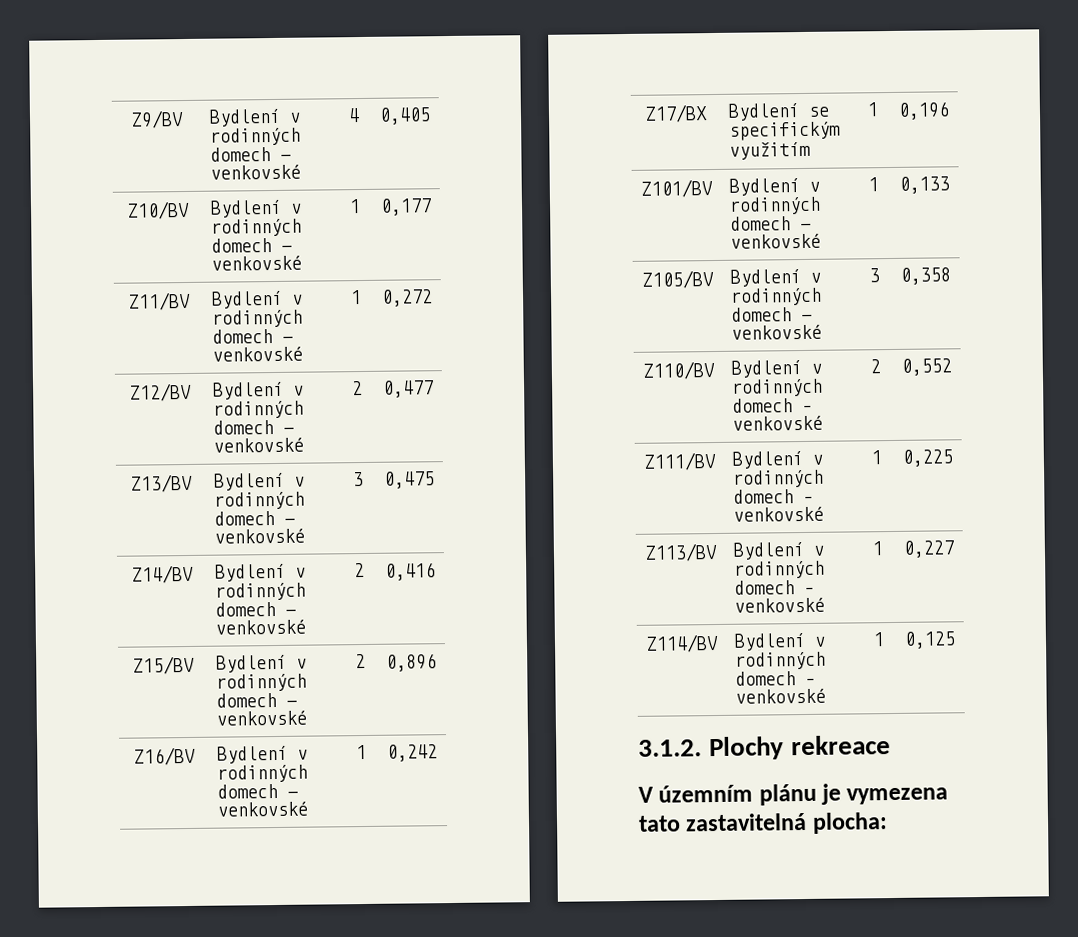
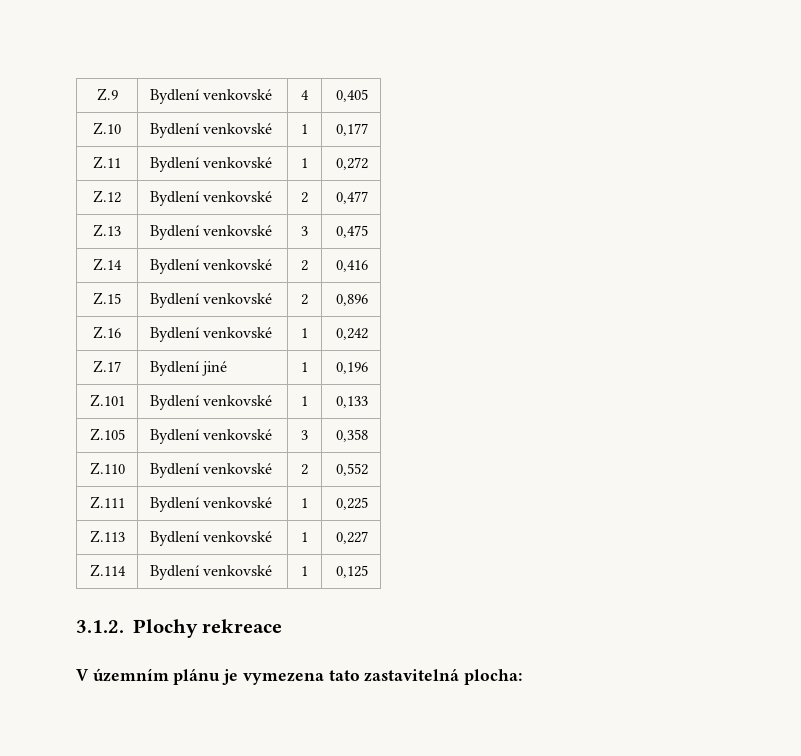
- Z9/BV | Bydlení v rodinných domech - venkovské | 4 | 0,405
+ Z.9 | Bydlení venkovské | 4 | 0,405
- Z10/BV | Bydlení v rodinných domech - venkovské | 1 | 0,177
+ Z.10 | Bydlení venkovské | 1 | 0,177
- Z11/BV | Bydlení v rodinných domech - venkovské | 1 | 0,272
+ Z.11 | Bydlení venkovské | 1 | 0,272
- Z12/BV | Bydlení v rodinných domech - venkovské | 2 | 0,477
+ Z.12 | Bydlení venkovské | 2 | 0,477
- Z13/BV | Bydlení v rodinných domech - venkovské | 3 | 0,475
+ Z.13 | Bydlení venkovské | 3 | 0,475
- Z14/BV | Bydlení v rodinných domech - venkovské | 2 | 0,416
+ Z.14 | Bydlení venkovské | 2 | 0,416
- Z15/BV | Bydlení v rodinných domech - venkovské | 2 | 0,896
+ Z.15 | Bydlení venkovské | 2 | 0,896
- Z16/BV | Bydlení v rodinných domech - venkovské | 1 | 0,242
+ Z.16 | Bydlení venkovské | 1 | 0,242
- Z17/BX | Bydlení se specifickým využitím | 1 | 0,196
+ Z.17 | Bydlení jiné | 1 | 0,196
- Z101/BV | Bydlení v rodinných domech - venkovské | 1 | 0,133
+ Z.101 | Bydlení venkovské | 1 | 0,133
- Z105/BV | Bydlení v rodinných domech - venkovské | 3 | 0,358
+ Z.105 | Bydlení venkovské | 3 | 0,358
- Z110/BV | Bydlení v rodinných domech – venkovské | 2 | 0,552
+ Z.110 | Bydlení venkovské | 2 | 0,552
- Z111/BV | Bydlení v rodinných domech – venkovské | 1 | 0,225
+ Z.111 | Bydlení venkovské | 1 | 0,225
- Z113/BV | Bydlení v rodinných domech – venkovské | 1 | 0,227
+ Z.113 | Bydlení venkovské | 1 | 0,227
- Z114/BV | Bydlení v rodinných domech – venkovské | 1 | 0,125
+ Z.114 | Bydlení venkovské | 1 | 0,125

